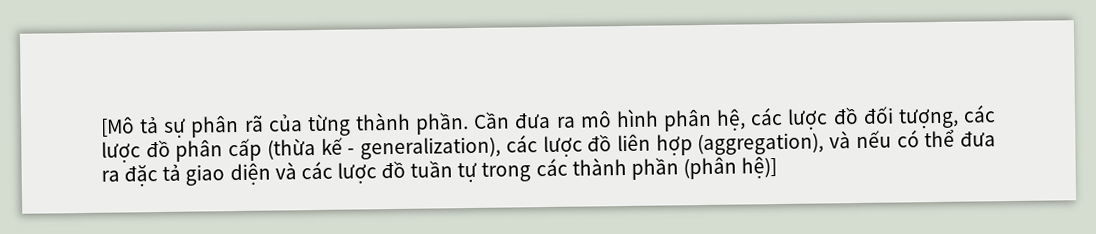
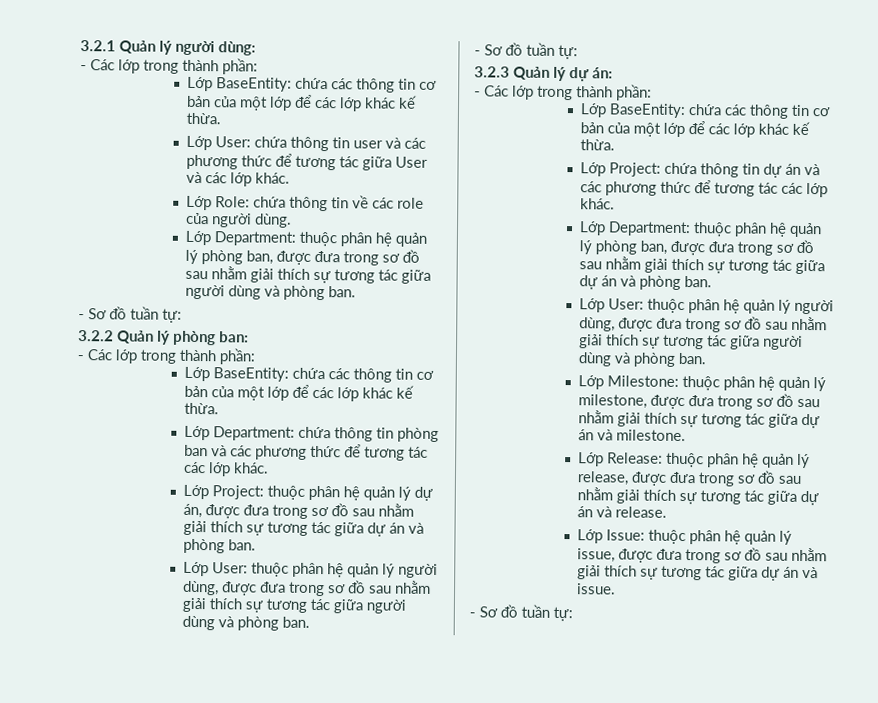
- [Mô tả sự phân rã của từng thành phần. Cần đưa ra mô hình phân hệ, các lược đồ đối tượng, các lược đồ phân cấp (thừa kế - generalization), các lược đồ liên hợp (aggregation), và nếu có thể đưa ra đặc tả giao diện và các lược đồ tuần tự trong các thành phần (phân hệ)]
+ 3.2.1 Quản lý người dùng:
+ - Các lớp trong thành phần:
+ Lớp BaseEntity: chứa các thông tin cơ bản của một lớp để các lớp khác kế thừa.
+ Lớp User: chứa thông tin user và các phương thức để tương tác giữa User và các lớp khác.
+ Lớp Role: chứa thông tin về các role của người dùng.
+ Lớp Department: thuộc phân hệ quản lý phòng ban, được đưa trong sơ đồ sau nhằm giải thích sự tương tác giữa người dùng và phòng ban.
+ - Sơ đồ tuần tự:
+ 3.2.2 Quản lý phòng ban:
+ - Các lớp trong thành phần:
+ Lớp BaseEntity: chứa các thông tin cơ bản của một lớp để các lớp khác kế thừa.
+ Lớp Department: chứa thông tin phòng ban và các phương thức để tương tác các lớp khác.
+ Lớp Project: thuộc phân hệ quản lý dự án, được đưa trong sơ đồ sau nhằm giải thích sự tương tác giữa dự án và phòng ban.
+ Lớp User: thuộc phân hệ quản lý người dùng, được đưa trong sơ đồ sau nhằm giải thích sự tương tác giữa người dùng và phòng ban.
+ - Sơ đồ tuần tự:
+ 3.2.3 Quản lý dự án:
+ - Các lớp trong thành phần:
+ Lớp BaseEntity: chứa các thông tin cơ bản của một lớp để các lớp khác kế thừa.
+ Lớp Project: chứa thông tin dự án và các phương thức để tương tác các lớp khác.
+ Lớp Department: thuộc phân hệ quản lý phòng ban, được đưa trong sơ đồ sau nhằm giải thích sự tương tác giữa dự án và phòng ban.
+ Lớp User: thuộc phân hệ quản lý người dùng, được đưa trong sơ đồ sau nhằm giải thích sự tương tác giữa người dùng và phòng ban.
+ Lớp Milestone: thuộc phân hệ quản lý milestone, được đưa trong sơ đồ sau nhằm giải thích sự tương tác giữa dự án và milestone.
+ Lớp Release: thuộc phân hệ quản lý release, được đưa trong sơ đồ sau nhằm giải thích sự tương tác giữa dự án và release.
+ Lớp Issue: thuộc phân hệ quản lý issue, được đưa trong sơ đồ sau nhằm giải thích sự tương tác giữa dự án và issue.
+ - Sơ đồ tuần tự:

